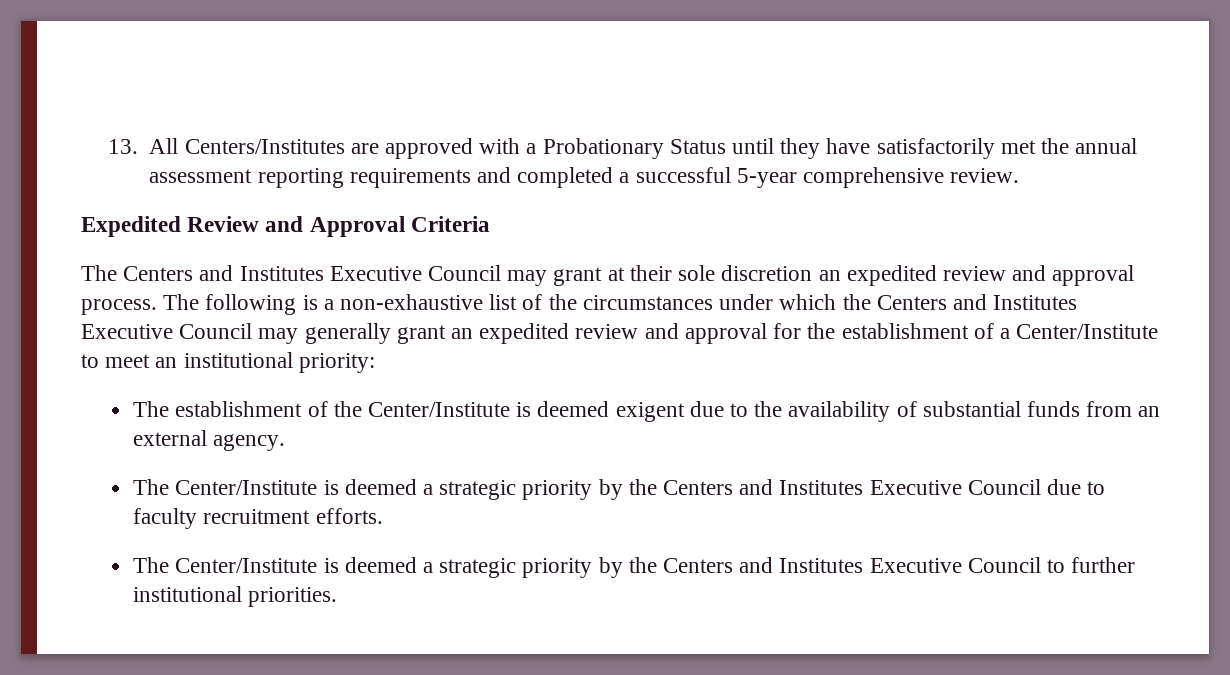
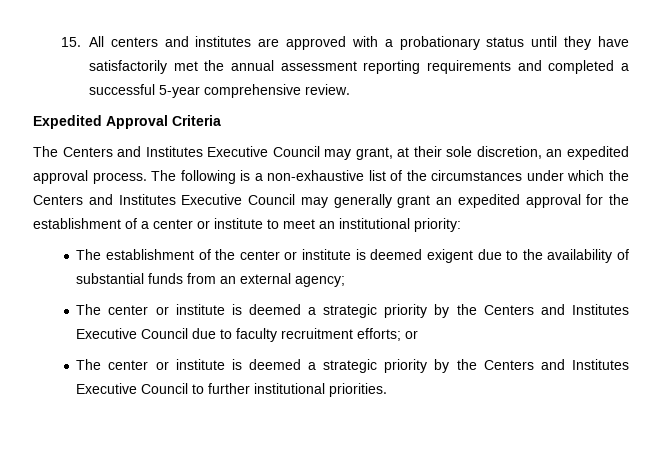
- 13. All Centers/Institutes are approved with a Probationary Status until they have satisfactorily met the annual assessment reporting requirements and completed a successful 5-year comprehensive review.
+ 15. All centers and institutes are approved with a probationary status until they have satisfactorily met the annual assessment reporting requirements and completed a successful 5-year comprehensive review.
- Expedited Review and Approval Criteria
+ Expedited Approval Criteria
- The Centers and Institutes Executive Council may grant at their sole discretion an expedited review and approval process.
+ The Centers and Institutes Executive Council may grant, at their sole discretion, an expedited approval process.
- The following is a non-exhaustive list of the circumstances under which the Centers and Institutes Executive Council may generally grant an expedited review and approval for the establishment of a Center/Institute to meet an institutional priority:
+ The following is a non-exhaustive list of the circumstances under which the Centers and Institutes Executive Council may generally grant an expedited approval for the establishment of a center or institute to meet an institutional priority:
- The establishment of the Center/Institute is deemed exigent due to the availability of substantial funds from an external agency.
- The Center/Institute is deemed a strategic priority by the Centers and Institutes Executive Council due to faculty recruitment efforts.
- The Center/Institute is deemed a strategic priority by the Centers and Institutes Executive Council to further institutional priorities.
+ The establishment of the center or institute is deemed exigent due to the availability of substantial funds from an external agency;
+ The center or institute is deemed a strategic priority by the Centers and Institutes Executive Council due to faculty recruitment efforts; or
+ The center or institute is deemed a strategic priority by the Centers and Institutes Executive Council to further institutional priorities.

